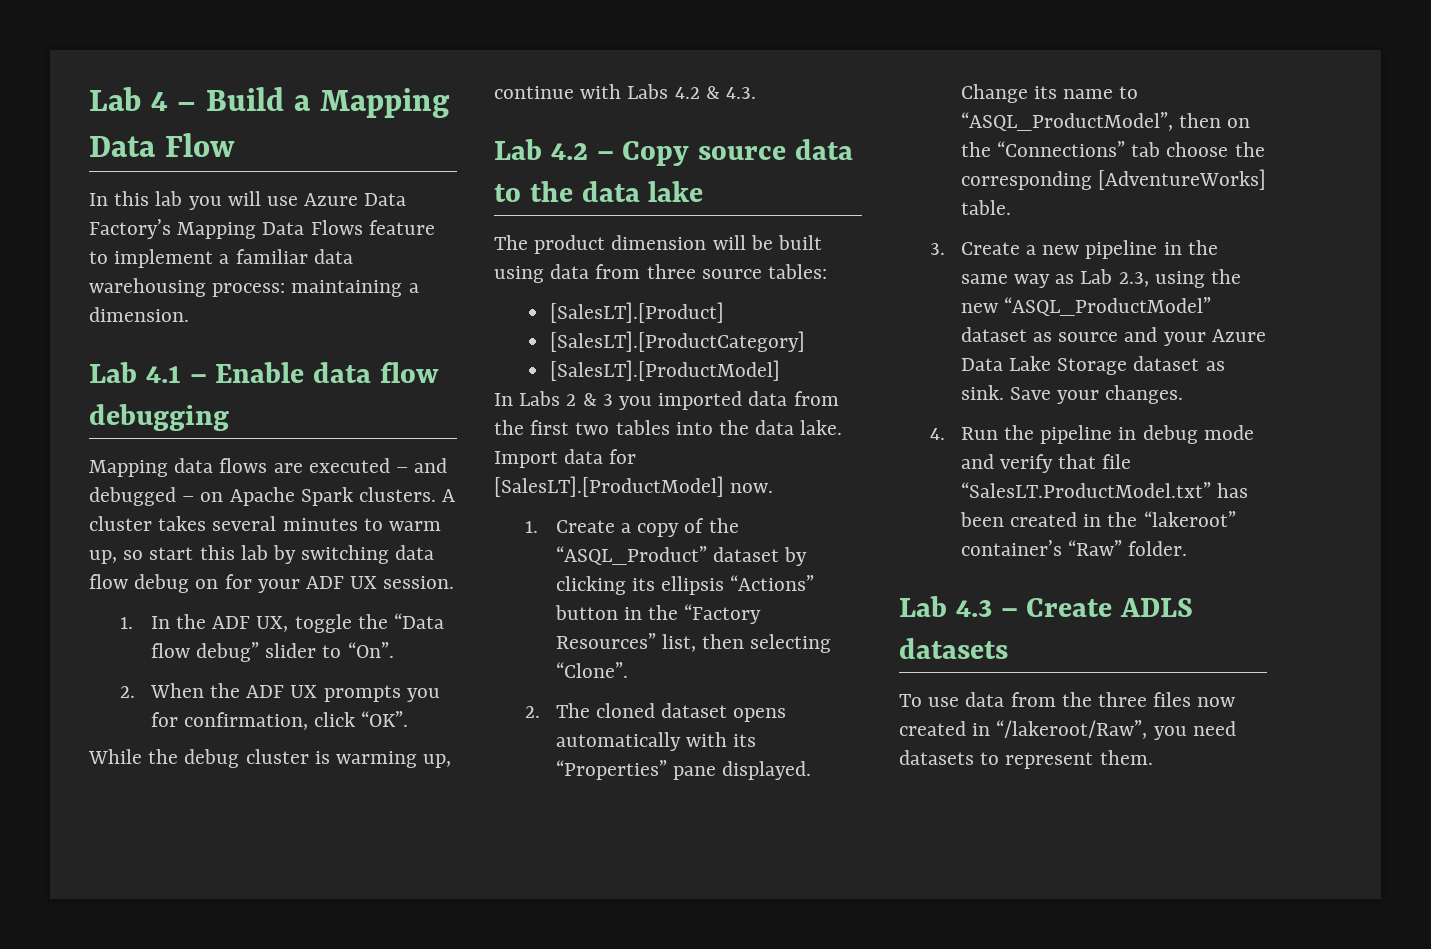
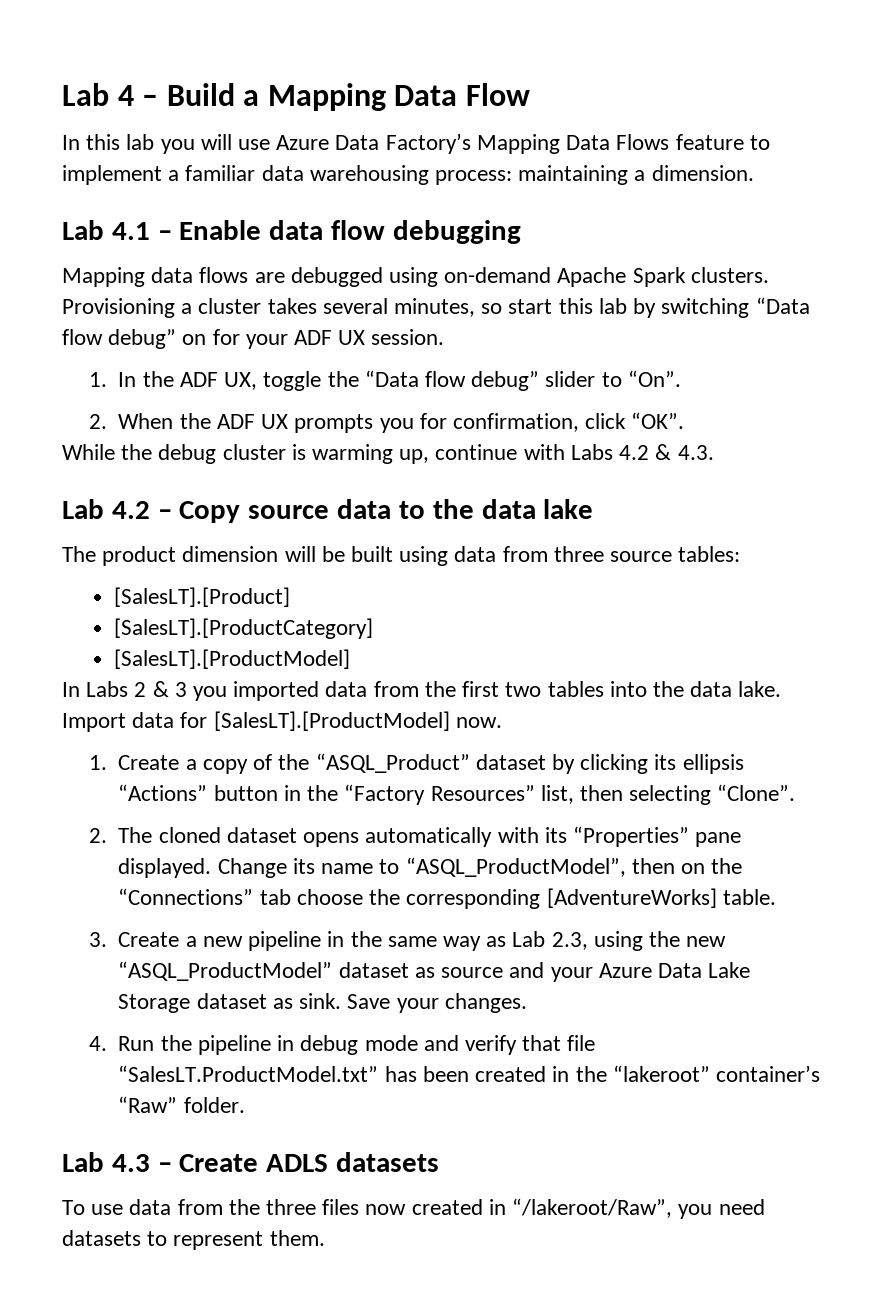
- Mapping data flows are executed – and debugged – on Apache Spark clusters.
+ Mapping data flows are debugged using on-demand Apache Spark clusters.
- A cluster takes several minutes to warm up, so start this lab by switching data flow debug on for your ADF UX session.
+ Provisioning a cluster takes several minutes, so start this lab by switching “Data flow debug” on for your ADF UX session.

